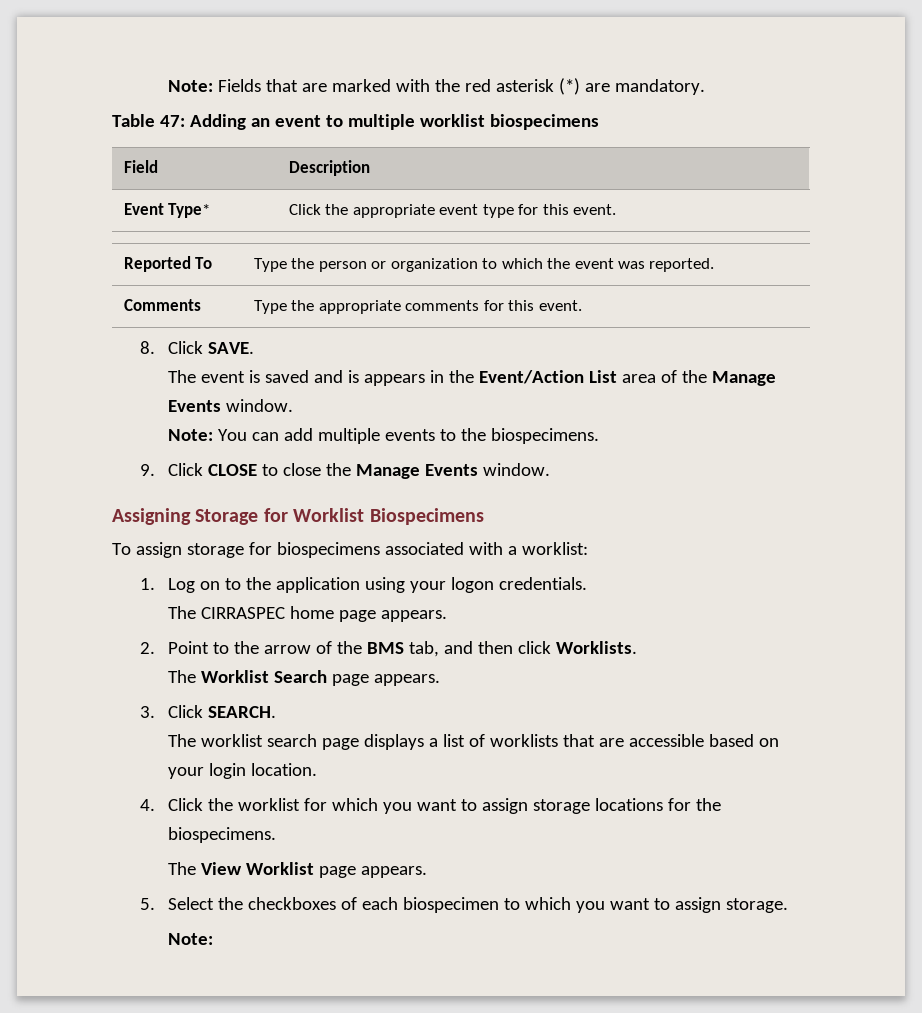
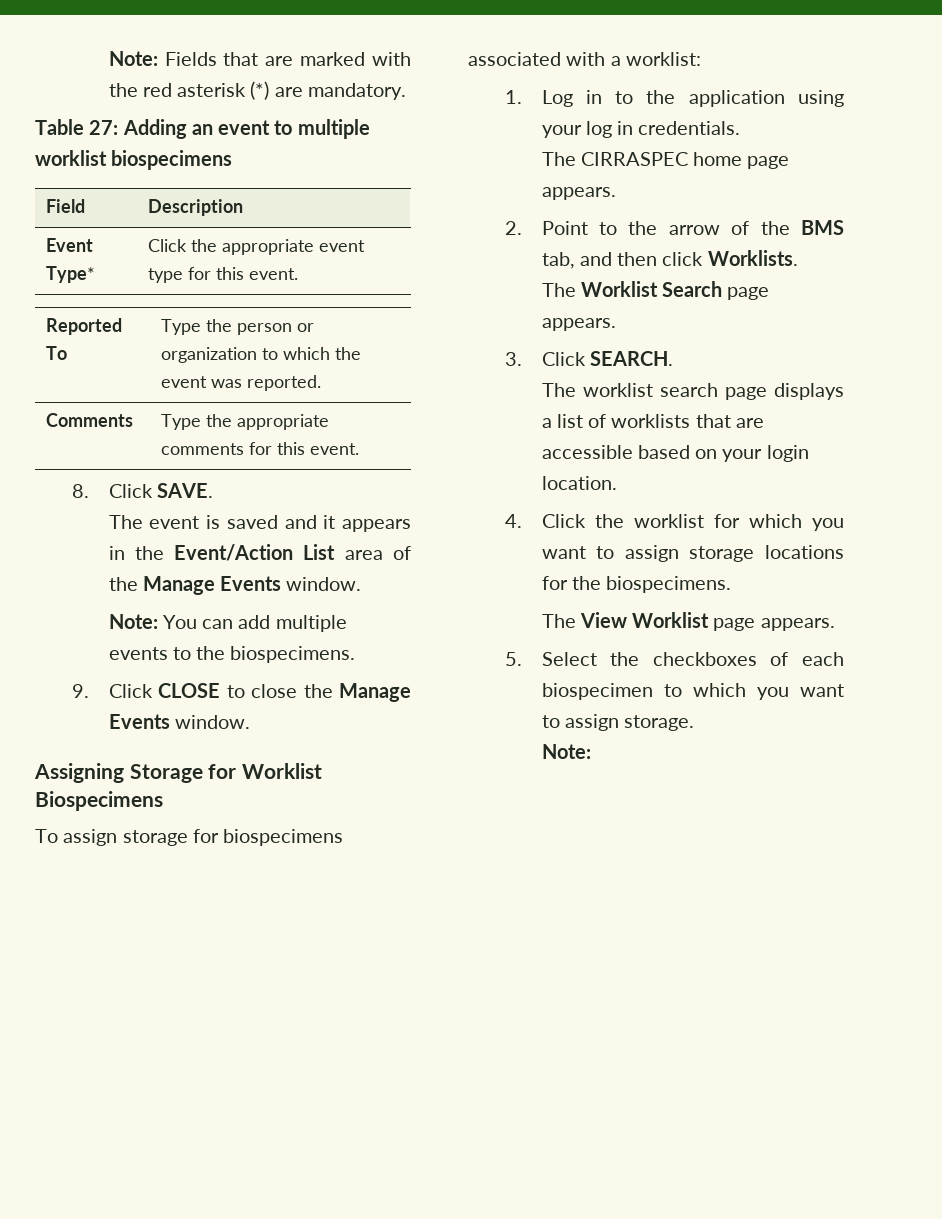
- Table 47: Adding an event to multiple worklist biospecimens
+ Table 27: Adding an event to multiple worklist biospecimens
- The event is saved and is appears in the Event/Action List area of the Manage Events window.
+ The event is saved and it appears in the Event/Action List area of the Manage Events window.
- 1. Log on to the application using your logon credentials.
+ 1. Log in to the application using your log in credentials.

